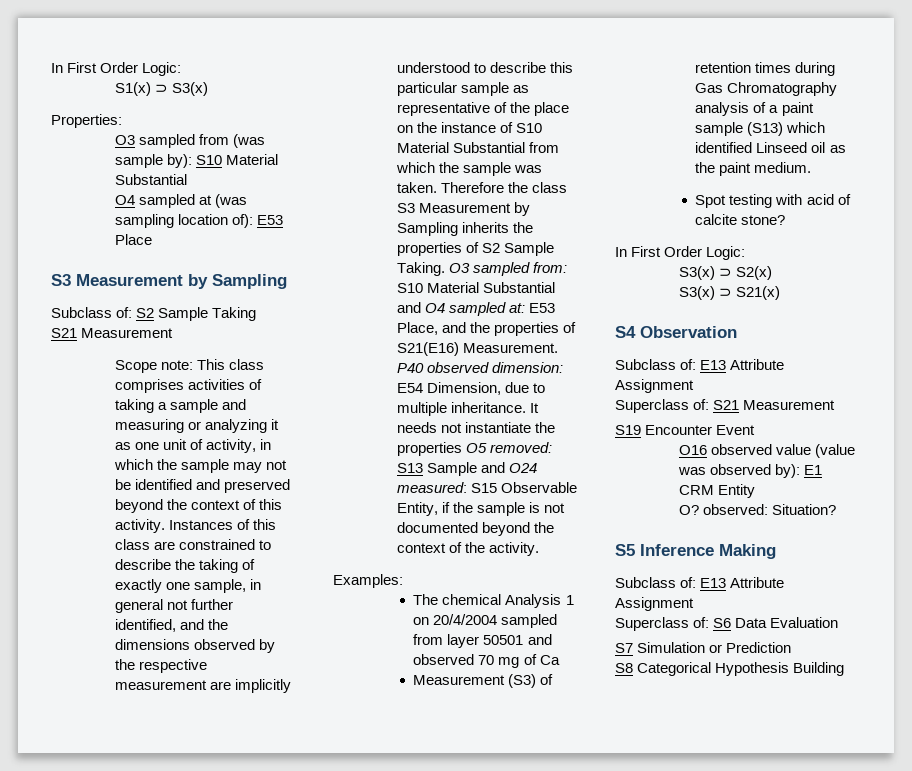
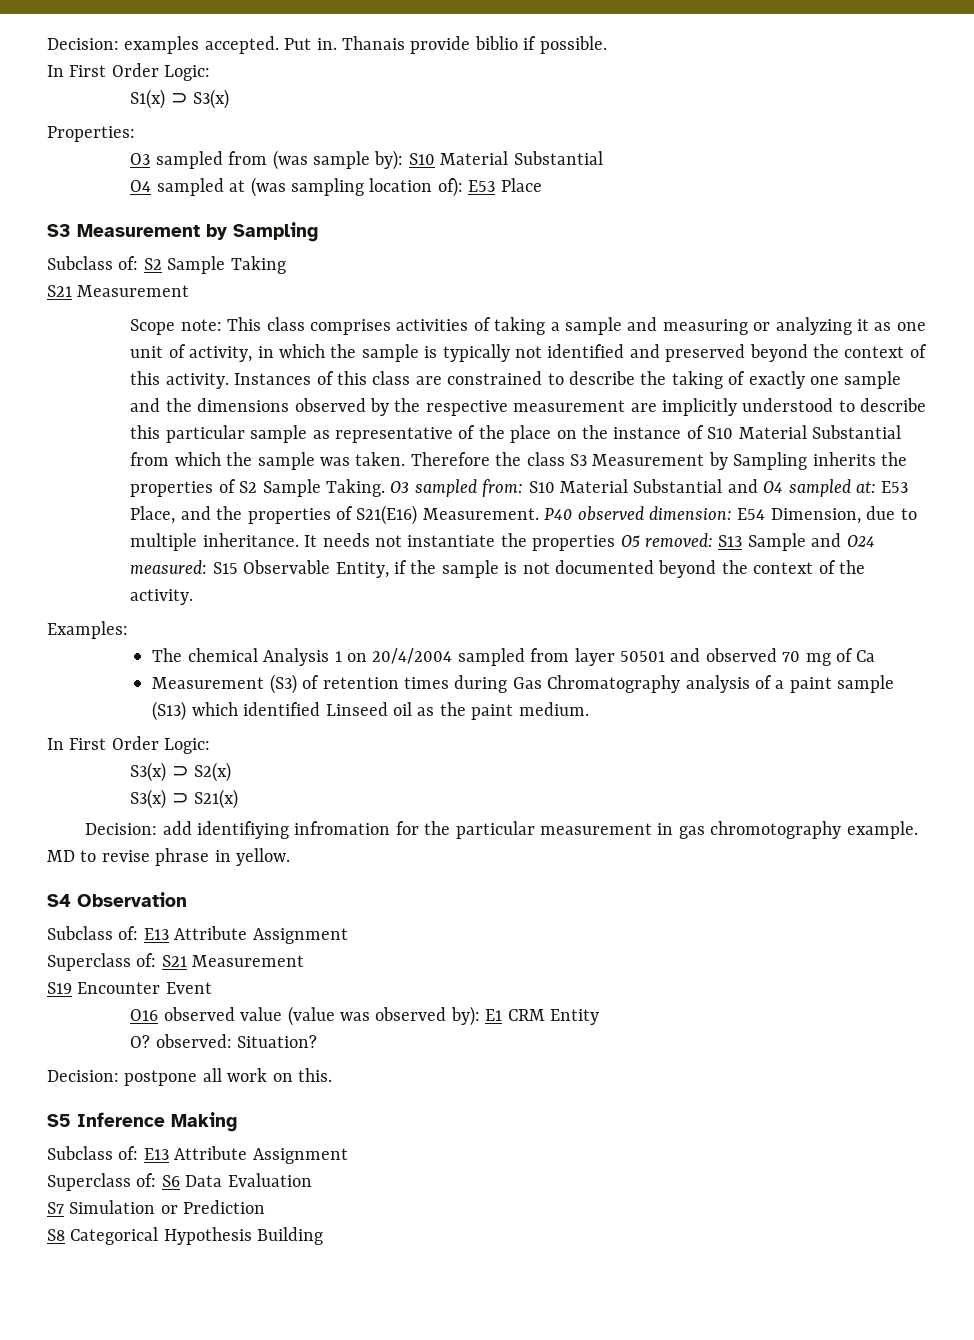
+ Decision: examples accepted. Put in. Thanais provide biblio if possible.
- Scope note: This class comprises activities of taking a sample and measuring or analyzing it as one unit of activity, in which the sample may not be identified and preserved beyond the context of this activity.
+ Scope note: This class comprises activities of taking a sample and measuring or analyzing it as one unit of activity, in which the sample is typically not identified and preserved beyond the context of this activity.
- Instances of this class are constrained to describe the taking of exactly one sample, in general not further identified, and the dimensions observed by the respective measurement are implicitly understood to describe this particular sample as representative of the place on the instance of S10 Material Substantial from which the sample was taken.
+ Instances of this class are constrained to describe the taking of exactly one sample and the dimensions observed by the respective measurement are implicitly understood to describe this particular sample as representative of the place on the instance of S10 Material Substantial from which the sample was taken.
- Spot testing with acid of calcite stone?
+ Decision: add identifiying infromation for the particular measurement in gas chromotography example. MD to revise phrase in yellow.
+ Decision: postpone all work on this.

